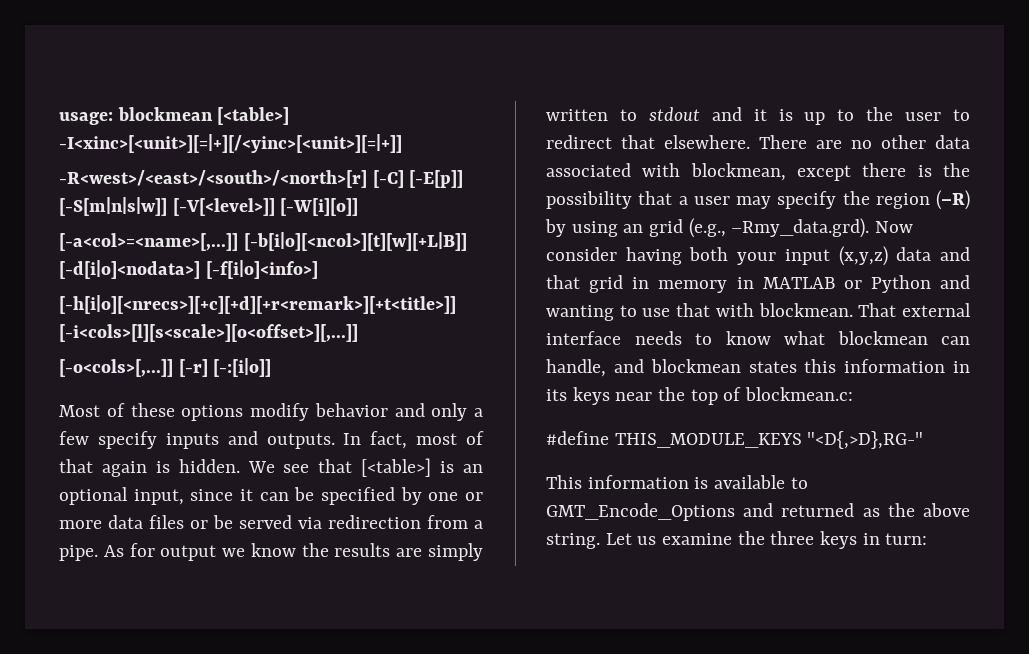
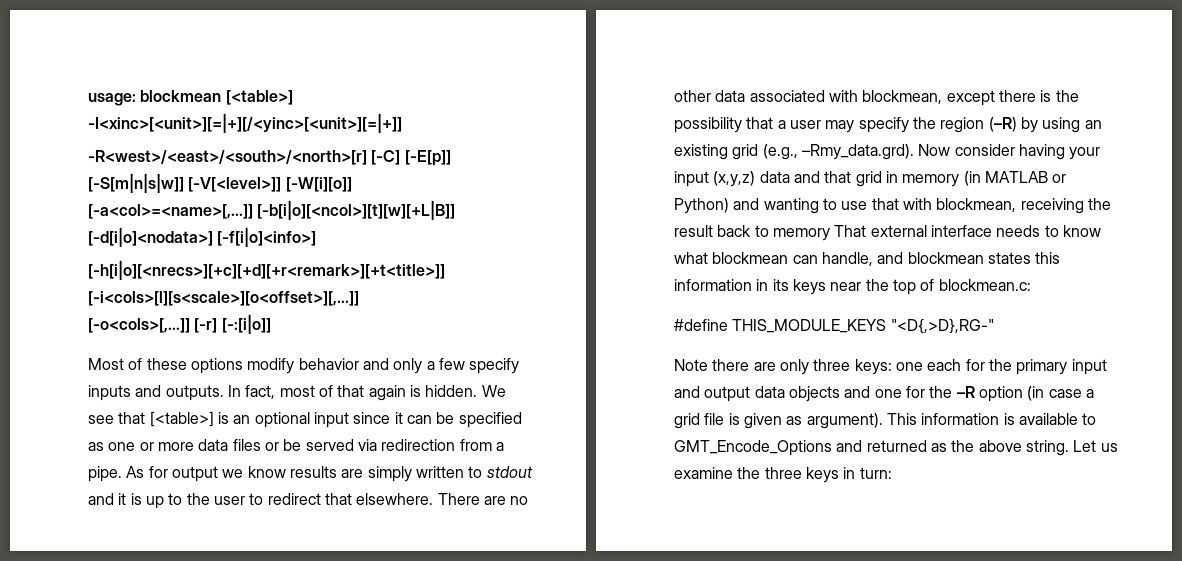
- We see that [<table>] is an optional input, since it can be specified by one or more data files or be served via redirection from a pipe.
+ We see that [<table>] is an optional input since it can be specified as one or more data files or be served via redirection from a pipe.
- As for output we know the results are simply written to stdout and it is up to the user to redirect that elsewhere.
+ As for output we know results are simply written to stdout and it is up to the user to redirect that elsewhere.
- There are no other data associated with blockmean, except there is the possibility that a user may specify the region (–R) by using an grid (e.g., –Rmy_data.grd). Now consider having both your input (x,y,z) data and that grid in memory in MATLAB or Python and wanting to use that with blockmean. That external interface needs to know what blockmean can handle, and blockmean states this information in its keys near the top of blockmean.c:
+ There are no other data associated with blockmean, except there is the possibility that a user may specify the region (–R) by using an existing grid (e.g., –Rmy_data.grd). Now consider having your input (x,y,z) data and that grid in memory (in MATLAB or Python) and wanting to use that with blockmean, receiving the result back to memory That external interface needs to know what blockmean can handle, and blockmean states this information in its keys near the top of blockmean.c:
+ Note there are only three keys: one each for the primary input and output data objects and one for the –R option (in case a grid file is given as argument).

